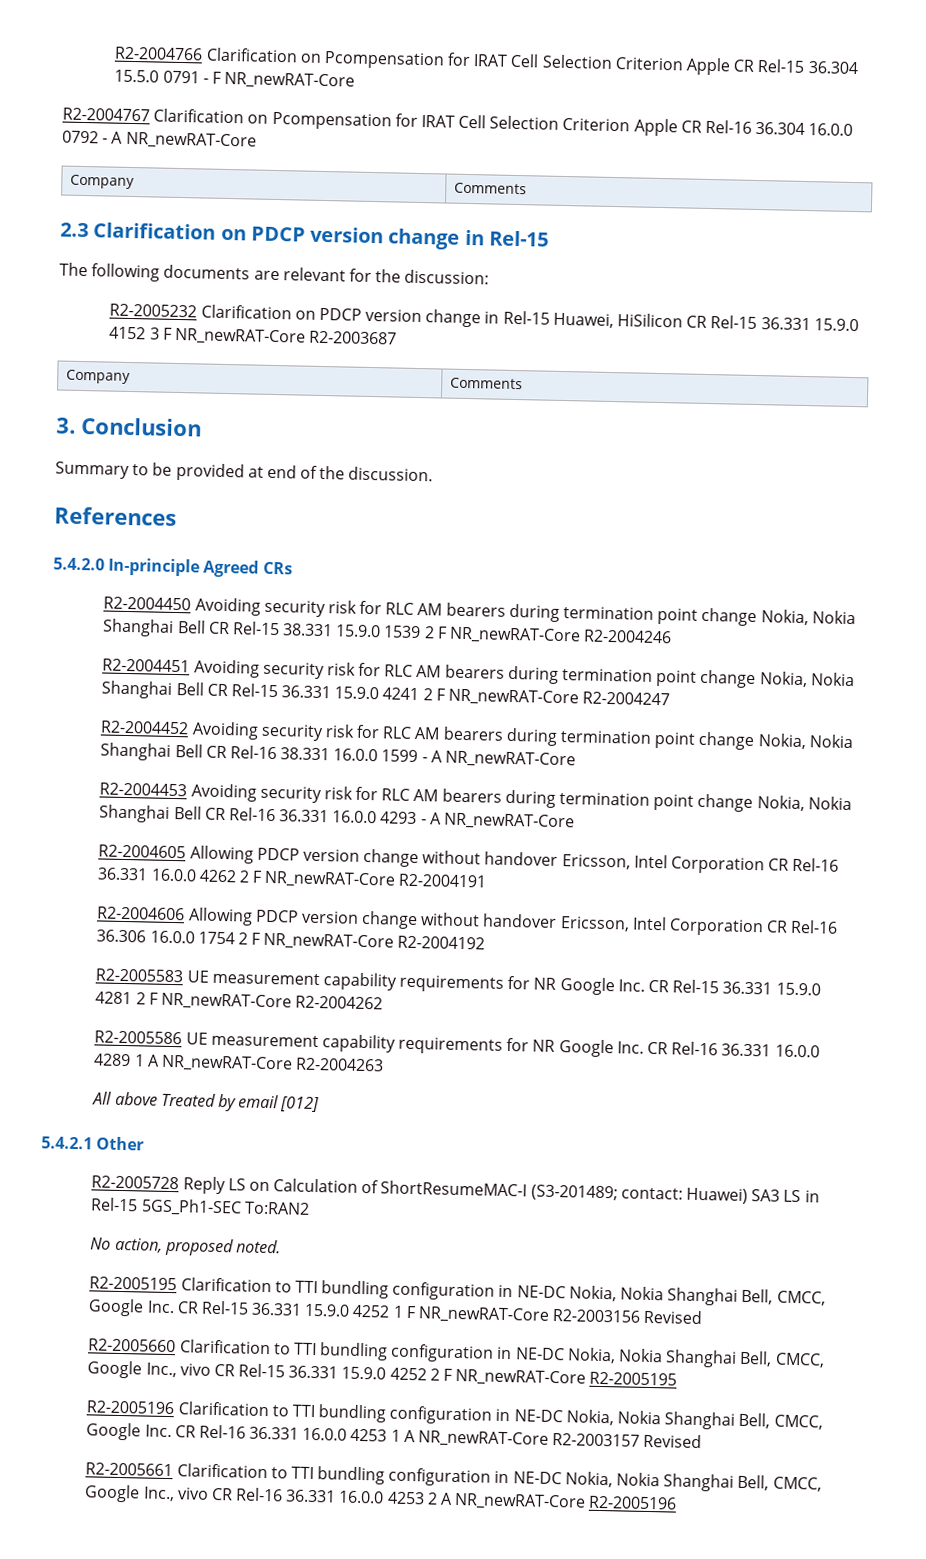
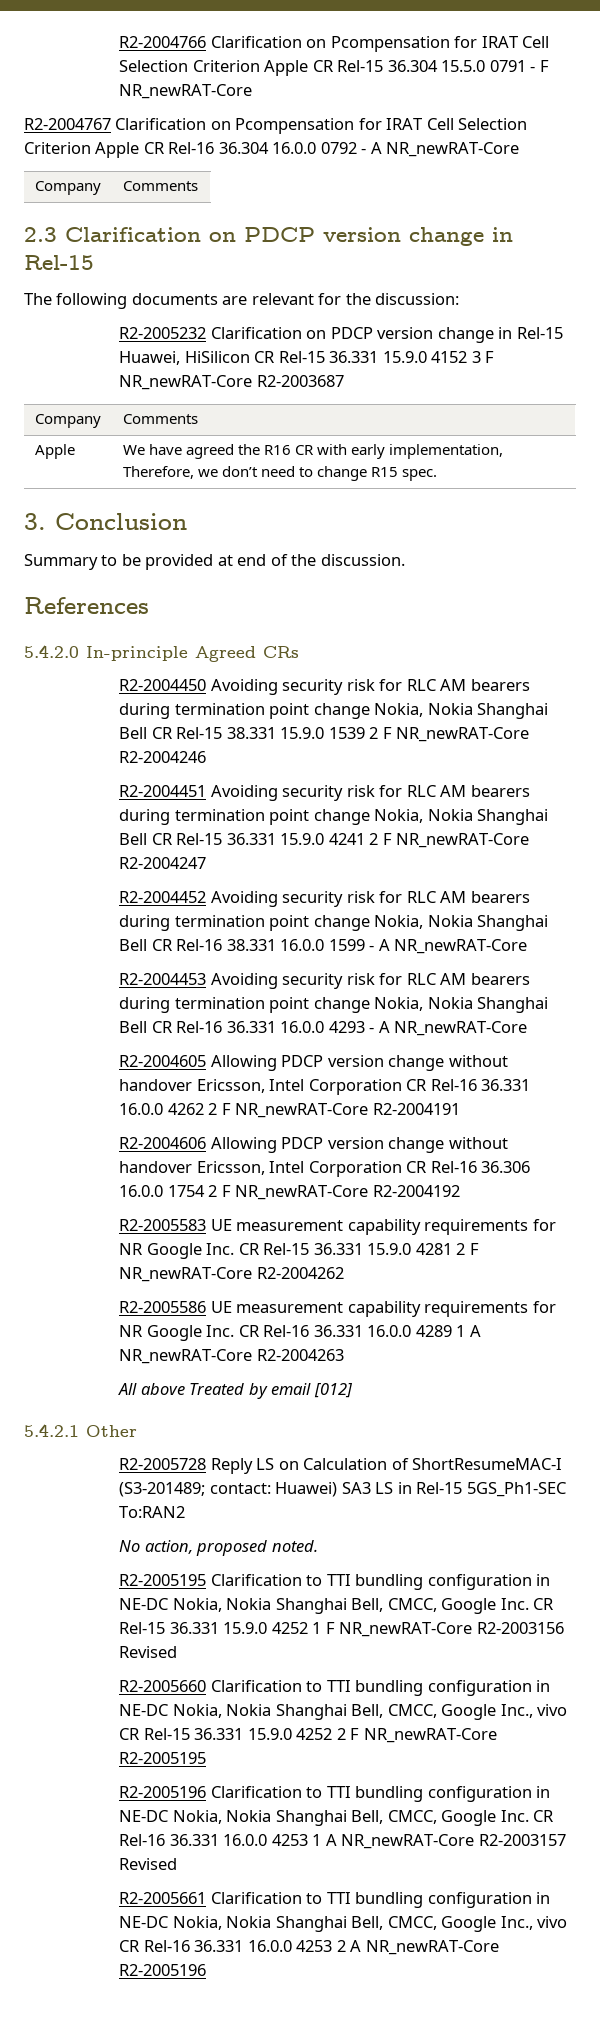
+ Apple | We have agreed the R16 CR with early implementation, Therefore, we don’t need to change R15 spec.

